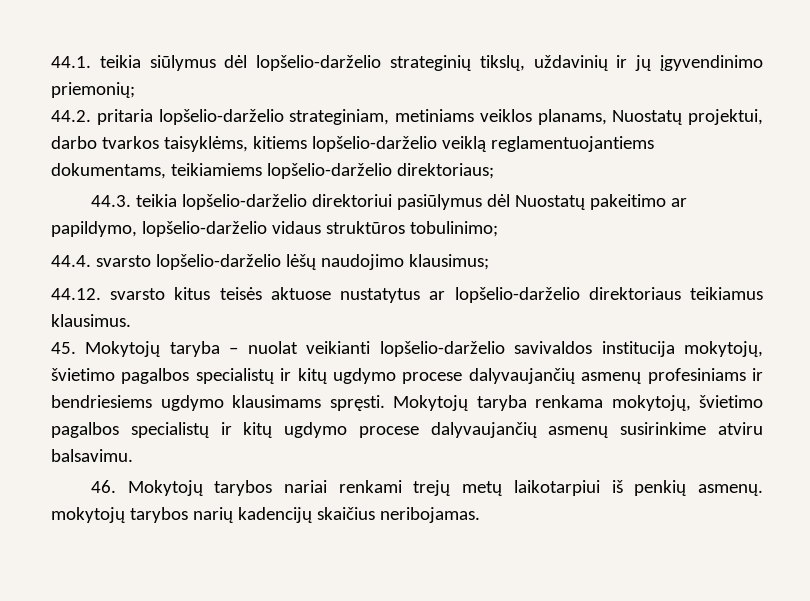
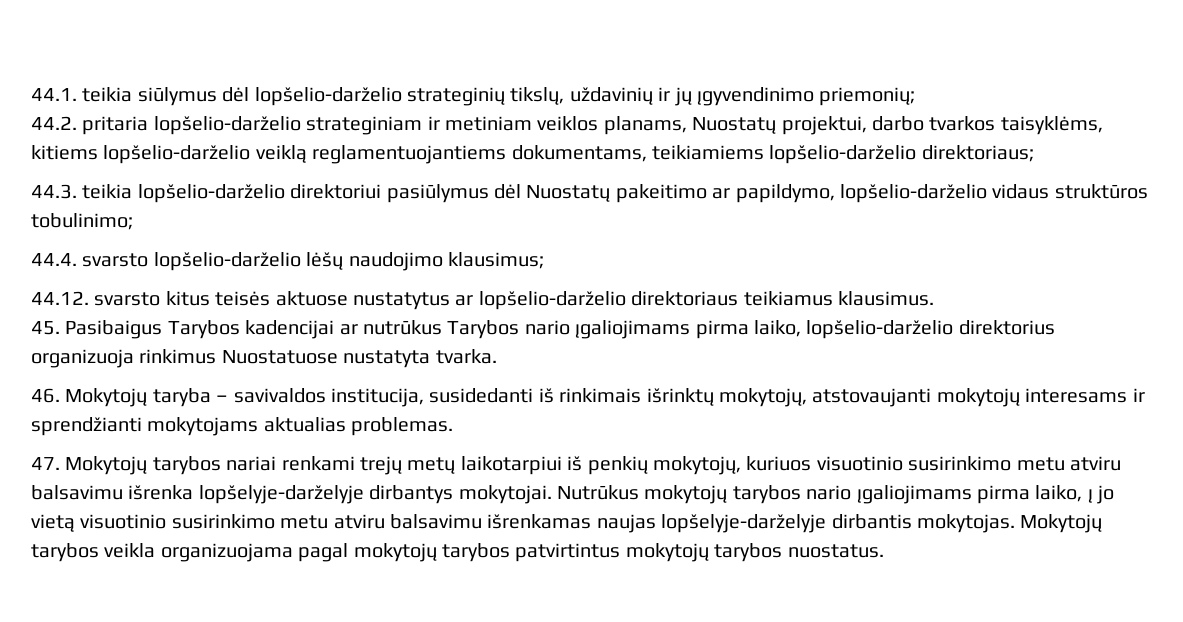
- 44.2. pritaria lopšelio-darželio strateginiam, metiniams veiklos planams, Nuostatų projektui, darbo tvarkos taisyklėms, kitiems lopšelio-darželio veiklą reglamentuojantiems dokumentams, teikiamiems lopšelio-darželio direktoriaus;
+ 44.2. pritaria lopšelio-darželio strateginiam ir metiniam veiklos planams, Nuostatų projektui, darbo tvarkos taisyklėms, kitiems lopšelio-darželio veiklą reglamentuojantiems dokumentams, teikiamiems lopšelio-darželio direktoriaus;
- 45. Mokytojų taryba – nuolat veikianti lopšelio-darželio savivaldos institucija mokytojų, švietimo pagalbos specialistų ir kitų ugdymo procese dalyvaujančių asmenų profesiniams ir bendriesiems ugdymo klausimams spręsti. Mokytojų taryba renkama mokytojų, švietimo pagalbos specialistų ir kitų ugdymo procese dalyvaujančių asmenų susirinkime atviru balsavimu.
- 46. Mokytojų tarybos nariai renkami trejų metų laikotarpiui iš penkių asmenų. mokytojų tarybos narių kadencijų skaičius neribojamas.
+ 45. Pasibaigus Tarybos kadencijai ar nutrūkus Tarybos nario įgaliojimams pirma laiko, lopšelio-darželio direktorius organizuoja rinkimus Nuostatuose nustatyta tvarka.
+ 46. Mokytojų taryba – savivaldos institucija, susidedanti iš rinkimais išrinktų mokytojų, atstovaujanti mokytojų interesams ir sprendžianti mokytojams aktualias problemas.
+ 47. Mokytojų tarybos nariai renkami trejų metų laikotarpiui iš penkių mokytojų, kuriuos visuotinio susirinkimo metu atviru balsavimu išrenka lopšelyje-darželyje dirbantys mokytojai. Nutrūkus mokytojų tarybos nario įgaliojimams pirma laiko, į jo vietą visuotinio susirinkimo metu atviru balsavimu išrenkamas naujas lopšelyje-darželyje dirbantis mokytojas. Mokytojų tarybos veikla organizuojama pagal mokytojų tarybos patvirtintus mokytojų tarybos nuostatus.

